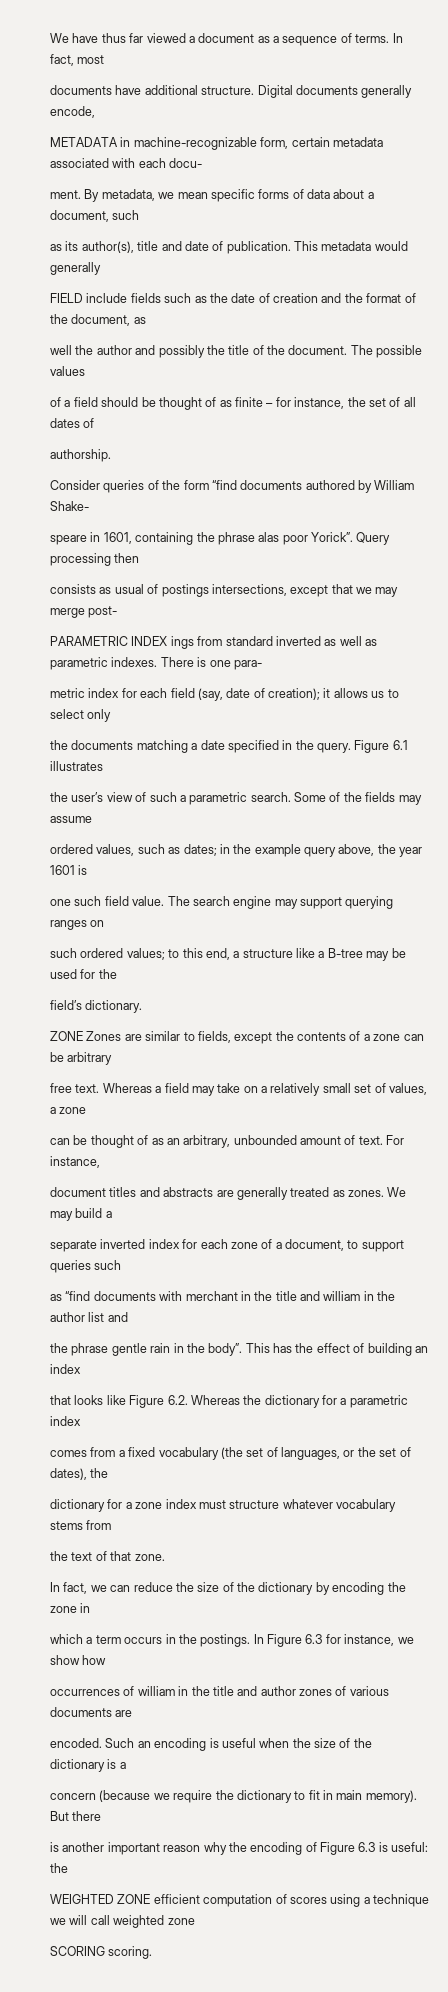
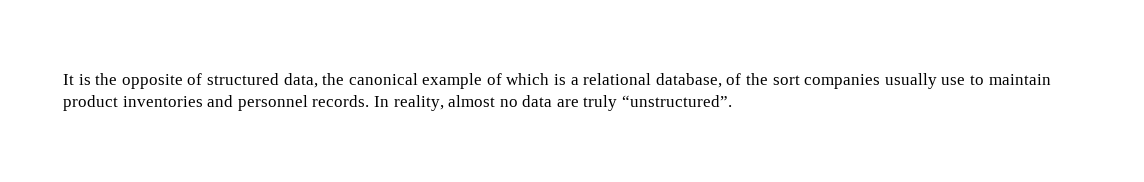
- We have thus far viewed a document as a sequence of terms. In fact, most
- documents have additional structure. Digital documents generally encode,
- METADATA in machine-recognizable form, certain metadata associated with each docu-
- ment. By metadata, we mean specific forms of data about a document, such
- as its author(s), title and date of publication. This metadata would generally
- FIELD include fields such as the date of creation and the format of the document, as
- well the author and possibly the title of the document. The possible values
- of a field should be thought of as finite – for instance, the set of all dates of
- authorship.
- Consider queries of the form “find documents authored by William Shake-
- speare in 1601, containing the phrase alas poor Yorick”. Query processing then
- consists as usual of postings intersections, except that we may merge post-
- PARAMETRIC INDEX ings from standard inverted as well as parametric indexes. There is one para-
- metric index for each field (say, date of creation); it allows us to select only
- the documents matching a date specified in the query. Figure 6.1 illustrates
- the user’s view of such a parametric search. Some of the fields may assume
- ordered values, such as dates; in the example query above, the year 1601 is
- one such field value. The search engine may support querying ranges on
- such ordered values; to this end, a structure like a B-tree may be used for the
- field’s dictionary.
- ZONE Zones are similar to fields, except the contents of a zone can be arbitrary
- free text. Whereas a field may take on a relatively small set of values, a zone
- can be thought of as an arbitrary, unbounded amount of text. For instance,
- document titles and abstracts are generally treated as zones. We may build a
- separate inverted index for each zone of a document, to support queries such
- as “find documents with merchant in the title and william in the author list and
- the phrase gentle rain in the body”. This has the effect of building an index
- that looks like Figure 6.2. Whereas the dictionary for a parametric index
- comes from a fixed vocabulary (the set of languages, or the set of dates), the
- dictionary for a zone index must structure whatever vocabulary stems from
- the text of that zone.
- In fact, we can reduce the size of the dictionary by encoding the zone in
- which a term occurs in the postings. In Figure 6.3 for instance, we show how
- occurrences of william in the title and author zones of various documents are
- encoded. Such an encoding is useful when the size of the dictionary is a
- concern (because we require the dictionary to fit in main memory). But there
- is another important reason why the encoding of Figure 6.3 is useful: the
- WEIGHTED ZONE efficient computation of scores using a technique we will call weighted zone
- SCORING scoring.
+ It is the opposite of structured data, the canonical example of which is a relational database, of the sort companies usually use to maintain product inventories and personnel records. In reality, almost no data are truly “unstructured”.

